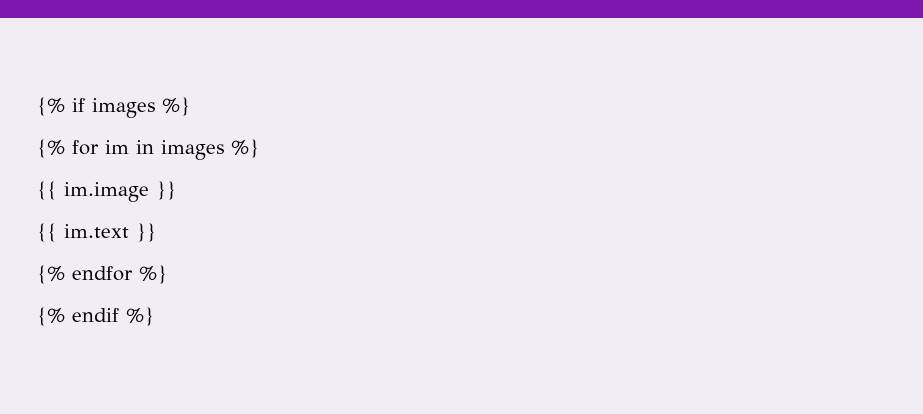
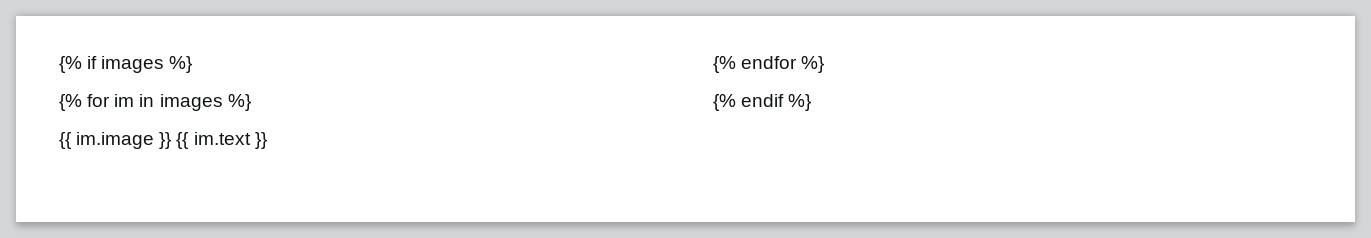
- {{ im.image }}
- {{ im.text }}
+ {{ im.image }} {{ im.text }}

